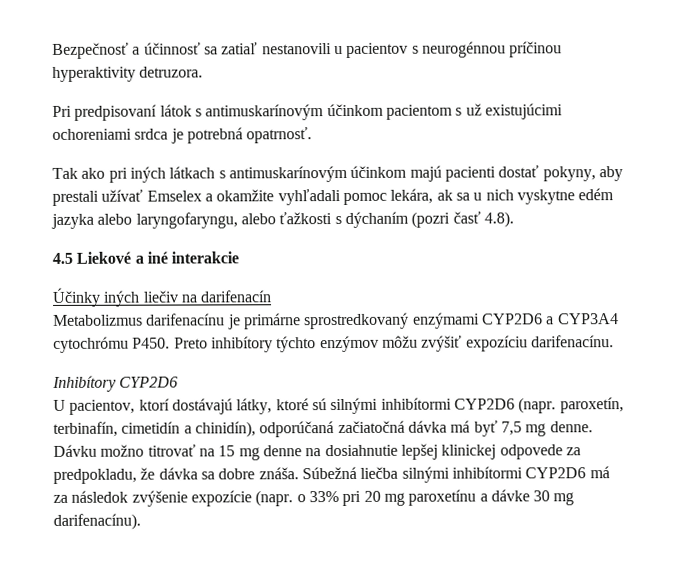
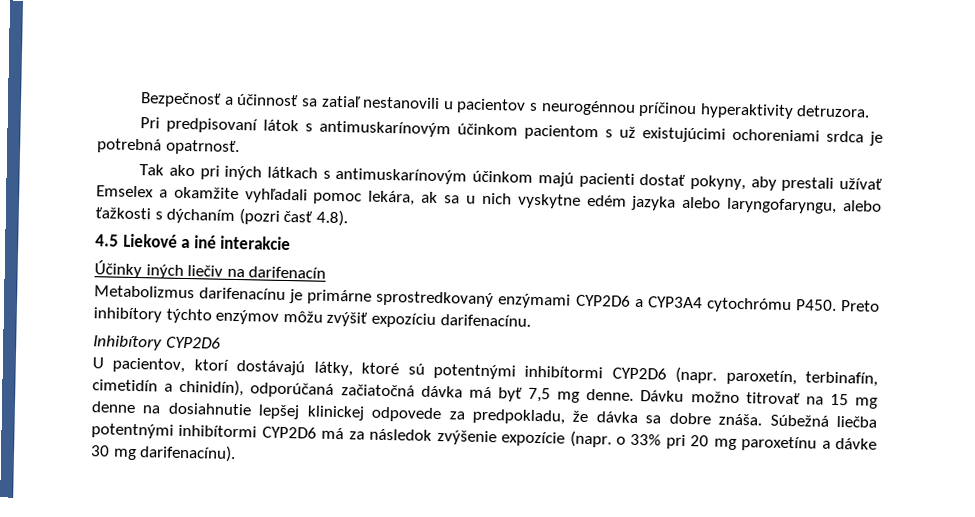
- U pacientov, ktorí dostávajú látky, ktoré sú silnými inhibítormi CYP2D6 (napr. paroxetín, terbinafín, cimetidín a chinidín), odporúčaná začiatočná dávka má byť 7,5 mg denne.
+ U pacientov, ktorí dostávajú látky, ktoré sú potentnými inhibítormi CYP2D6 (napr. paroxetín, terbinafín, cimetidín a chinidín), odporúčaná začiatočná dávka má byť 7,5 mg denne.
- Súbežná liečba silnými inhibítormi CYP2D6 má za následok zvýšenie expozície (napr. o 33% pri 20 mg paroxetínu a dávke 30 mg darifenacínu).
+ Súbežná liečba potentnými inhibítormi CYP2D6 má za následok zvýšenie expozície (napr. o 33% pri 20 mg paroxetínu a dávke 30 mg darifenacínu).

